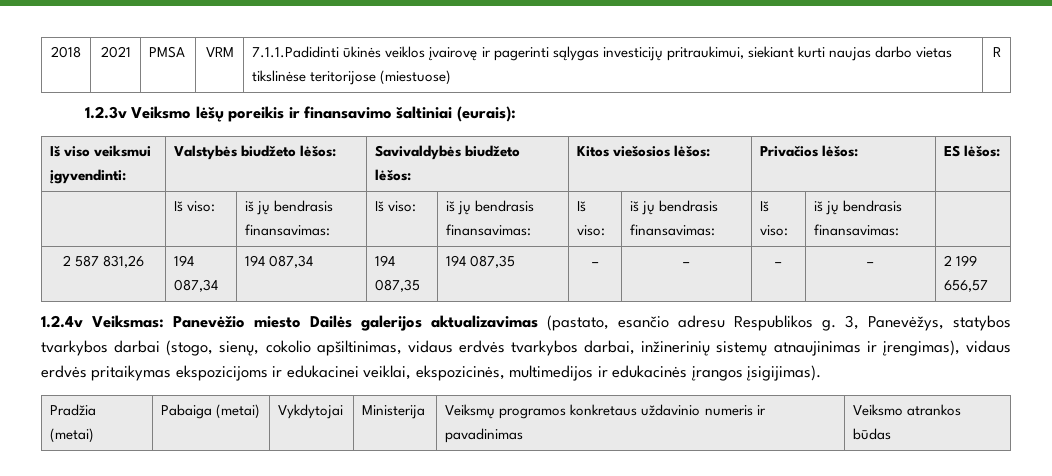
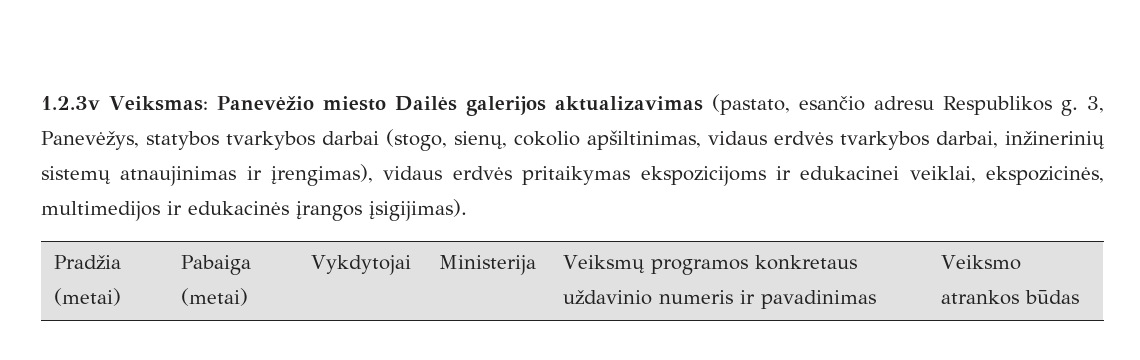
- 2018 | 2021 | PMSA | VRM | 7.1.1.Padidinti ūkinės veiklos įvairovę ir pagerinti sąlygas investicijų pritraukimui, siekiant kurti naujas darbo vietas tikslinėse teritorijose (miestuose) | R
- 1.2.3v Veiksmo lėšų poreikis ir finansavimo šaltiniai (eurais):
- Iš viso veiksmui įgyvendinti: | Valstybės biudžeto lėšos: | Savivaldybės biudžeto lėšos: | Kitos viešosios lėšos: | Privačios lėšos: | ES lėšos:
- | Iš viso: | iš jų bendrasis finansavimas: | Iš viso: | iš jų bendrasis finansavimas: | Iš viso: | iš jų bendrasis finansavimas: | Iš viso: | iš jų bendrasis finansavimas: |
- 2 587 831,26 | 194 087,34 | 194 087,34 | 194 087,35 | 194 087,35 | – | – | – | – | 2 199 656,57
- 1.2.4v Veiksmas: Panevėžio miesto Dailės galerijos aktualizavimas (pastato, esančio adresu Respublikos g.
+ 1.2.3v Veiksmas: Panevėžio miesto Dailės galerijos aktualizavimas (pastato, esančio adresu Respublikos g.

